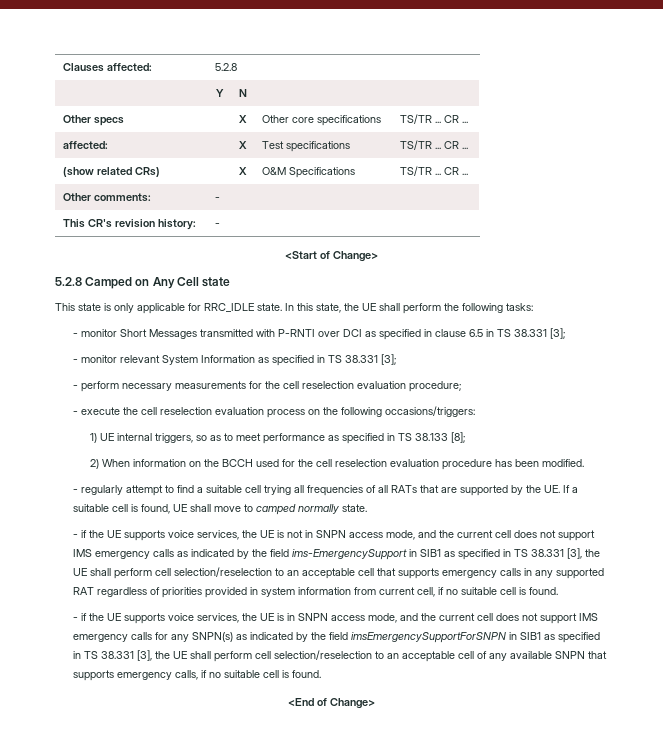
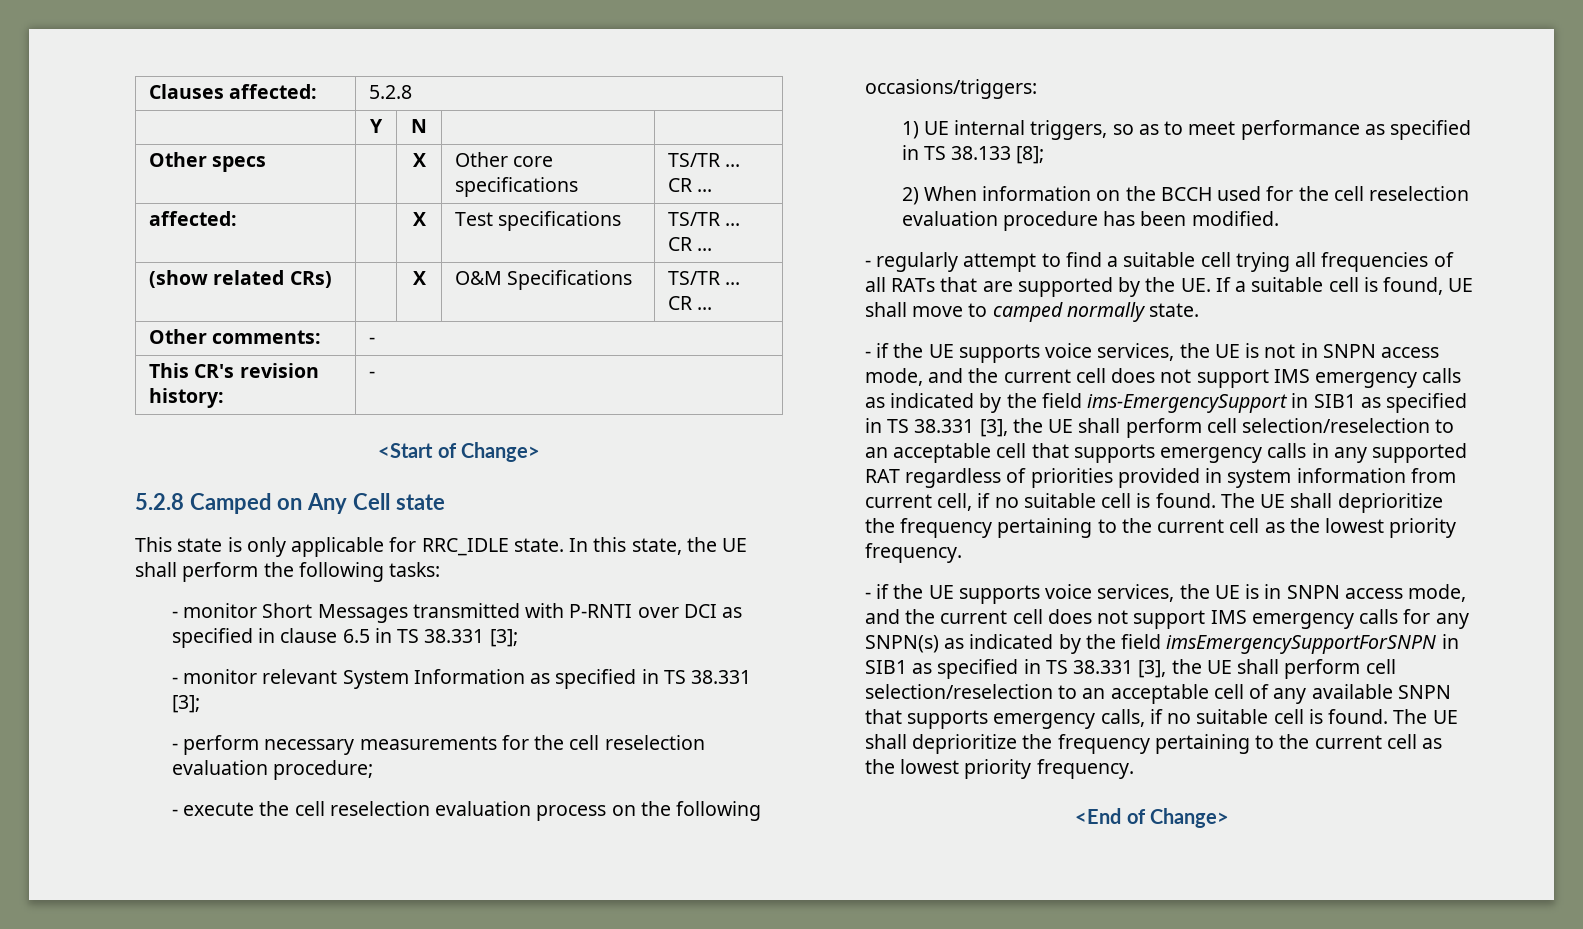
- - if the UE supports voice services, the UE is not in SNPN access mode, and the current cell does not support IMS emergency calls as indicated by the field ims-EmergencySupport in SIB1 as specified in TS 38.331 [3], the UE shall perform cell selection/reselection to an acceptable cell that supports emergency calls in any supported RAT regardless of priorities provided in system information from current cell, if no suitable cell is found.
+ - if the UE supports voice services, the UE is not in SNPN access mode, and the current cell does not support IMS emergency calls as indicated by the field ims-EmergencySupport in SIB1 as specified in TS 38.331 [3], the UE shall perform cell selection/reselection to an acceptable cell that supports emergency calls in any supported RAT regardless of priorities provided in system information from current cell, if no suitable cell is found. The UE shall deprioritize the frequency pertaining to the current cell as the lowest priority frequency.
- - if the UE supports voice services, the UE is in SNPN access mode, and the current cell does not support IMS emergency calls for any SNPN(s) as indicated by the field imsEmergencySupportForSNPN in SIB1 as specified in TS 38.331 [3], the UE shall perform cell selection/reselection to an acceptable cell of any available SNPN that supports emergency calls, if no suitable cell is found.
+ - if the UE supports voice services, the UE is in SNPN access mode, and the current cell does not support IMS emergency calls for any SNPN(s) as indicated by the field imsEmergencySupportForSNPN in SIB1 as specified in TS 38.331 [3], the UE shall perform cell selection/reselection to an acceptable cell of any available SNPN that supports emergency calls, if no suitable cell is found. The UE shall deprioritize the frequency pertaining to the current cell as the lowest priority frequency.

